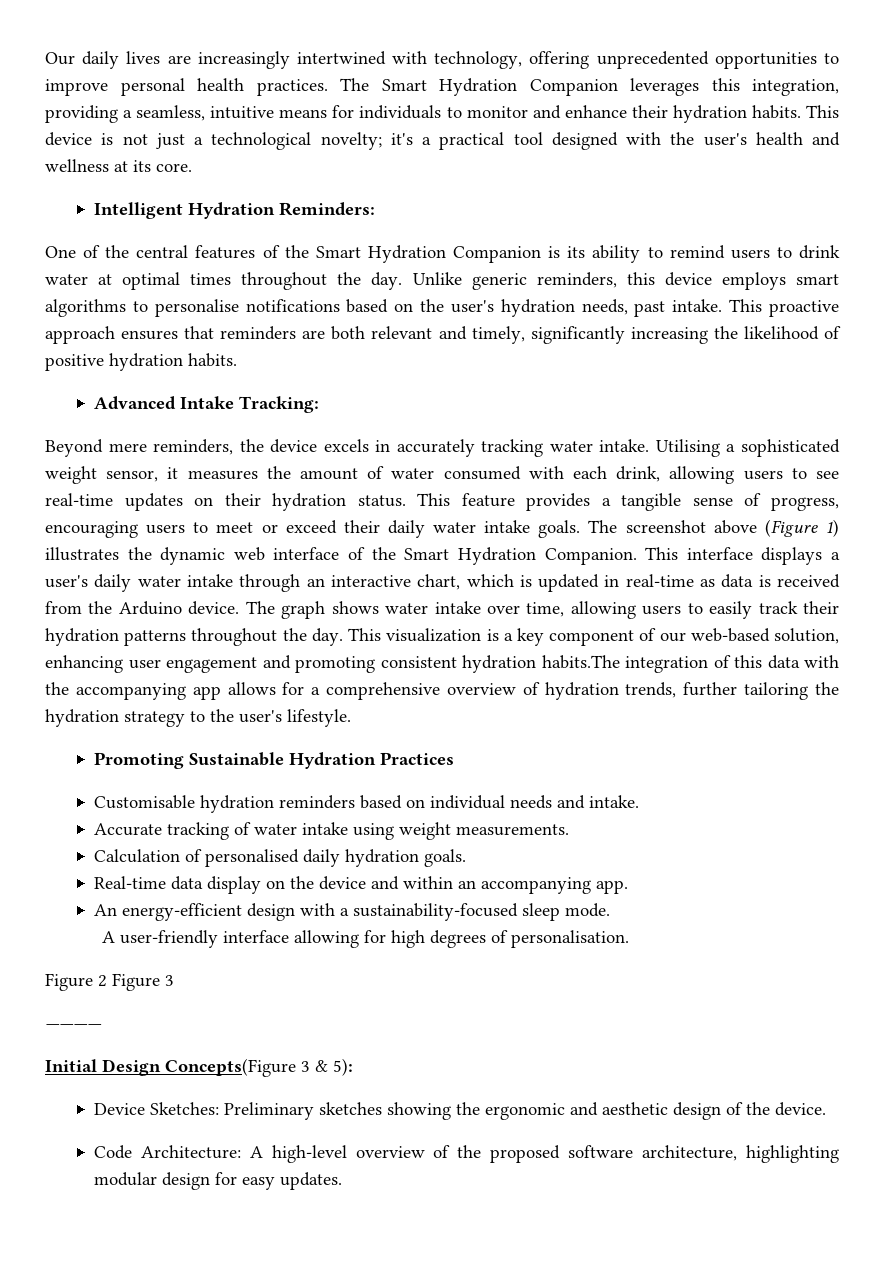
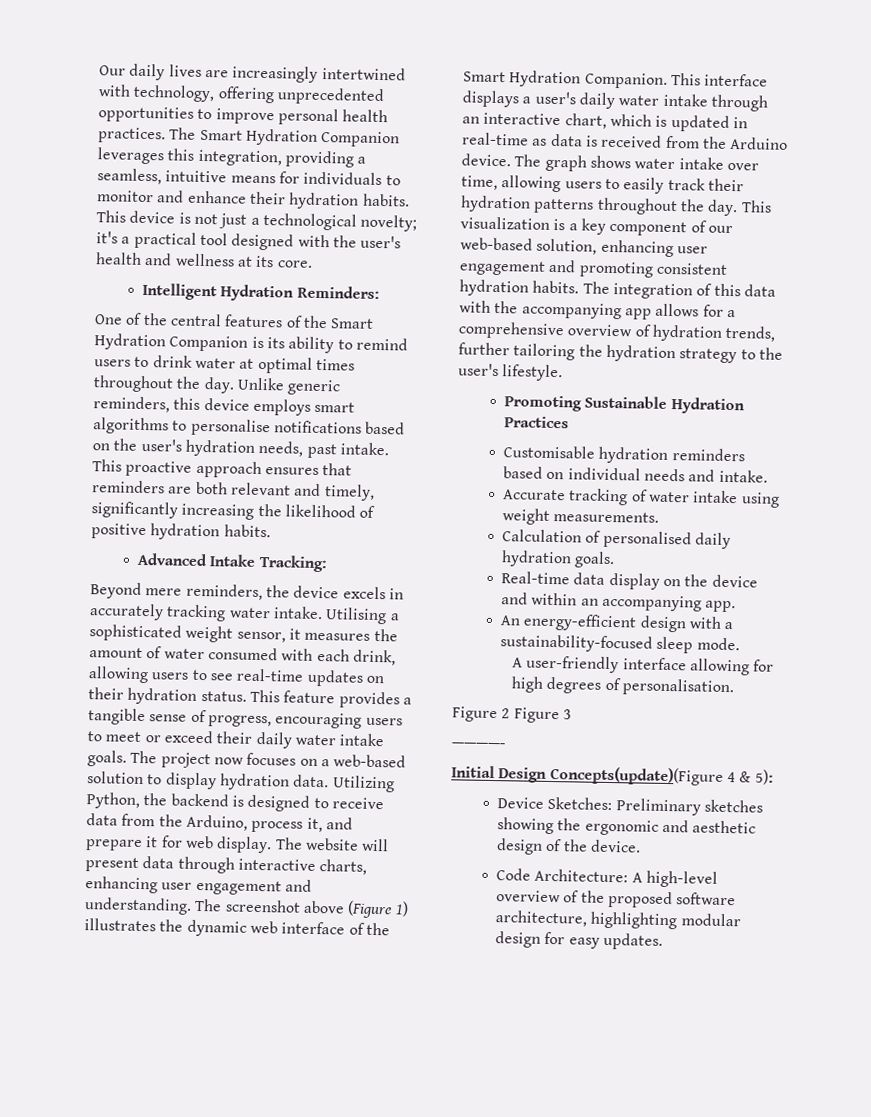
- The screenshot above (Figure 1) illustrates the dynamic web interface of the Smart Hydration Companion.
+ The project now focuses on a web-based solution to display hydration data. Utilizing Python, the backend is designed to receive data from the Arduino, process it, and prepare it for web display. The website will present data through interactive charts, enhancing user engagement and understanding. The screenshot above (Figure 1) illustrates the dynamic web interface of the Smart Hydration Companion.
- This visualization is a key component of our web-based solution, enhancing user engagement and promoting consistent hydration habits.The integration of this data with the accompanying app allows for a comprehensive overview of hydration trends, further tailoring the hydration strategy to the user's lifestyle.
+ This visualization is a key component of our web-based solution, enhancing user engagement and promoting consistent hydration habits. The integration of this data with the accompanying app allows for a comprehensive overview of hydration trends, further tailoring the hydration strategy to the user's lifestyle.
- ————
+ ————-
- Initial Design Concepts(Figure 3 & 5):
+ Initial Design Concepts(update)(Figure 4 & 5):

